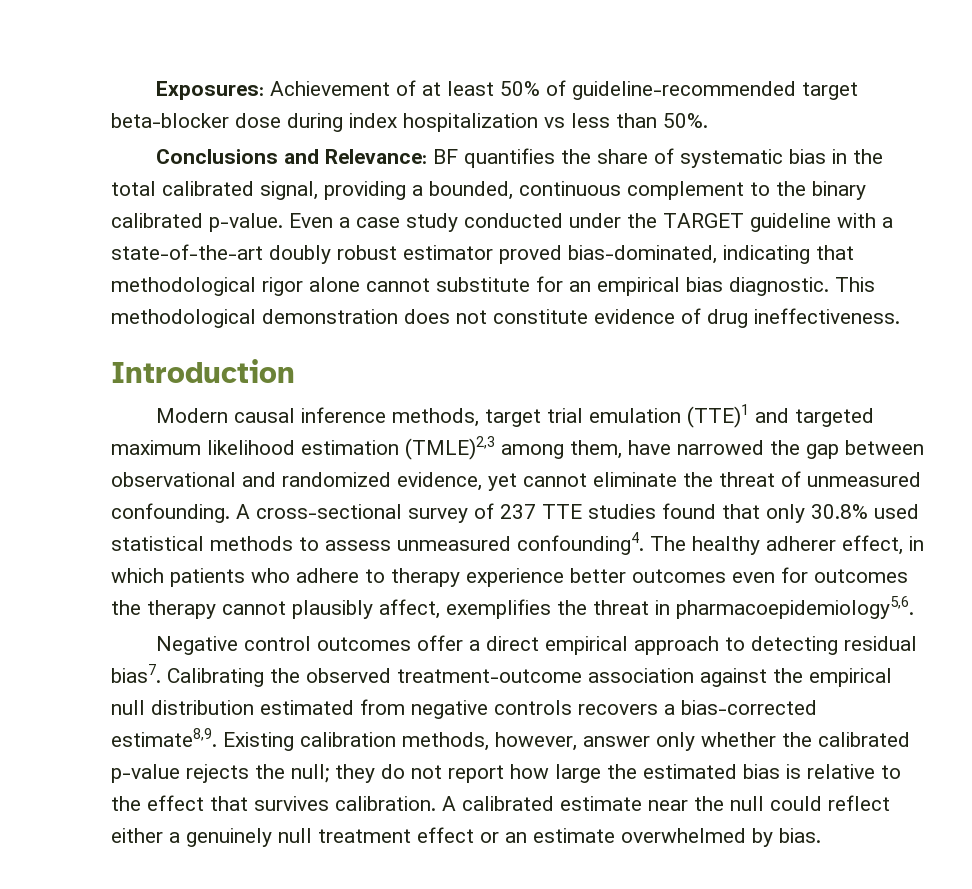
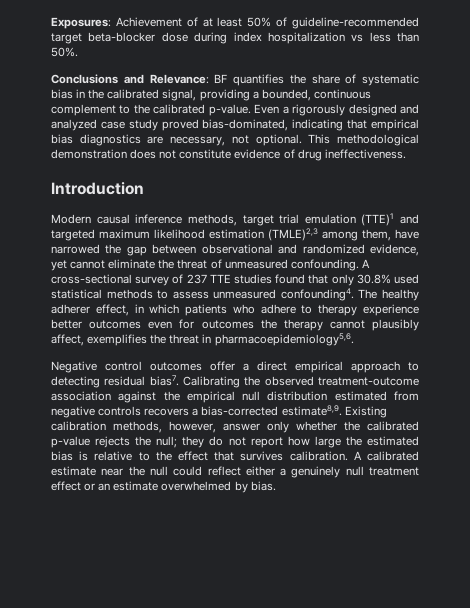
- Conclusions and Relevance: BF quantifies the share of systematic bias in the total calibrated signal, providing a bounded, continuous complement to the binary calibrated p-value.
+ Conclusions and Relevance: BF quantifies the share of systematic bias in the calibrated signal, providing a bounded, continuous complement to the calibrated p-value.
- Even a case study conducted under the TARGET guideline with a state-of-the-art doubly robust estimator proved bias-dominated, indicating that methodological rigor alone cannot substitute for an empirical bias diagnostic.
+ Even a rigorously designed and analyzed case study proved bias-dominated, indicating that empirical bias diagnostics are necessary, not optional.

